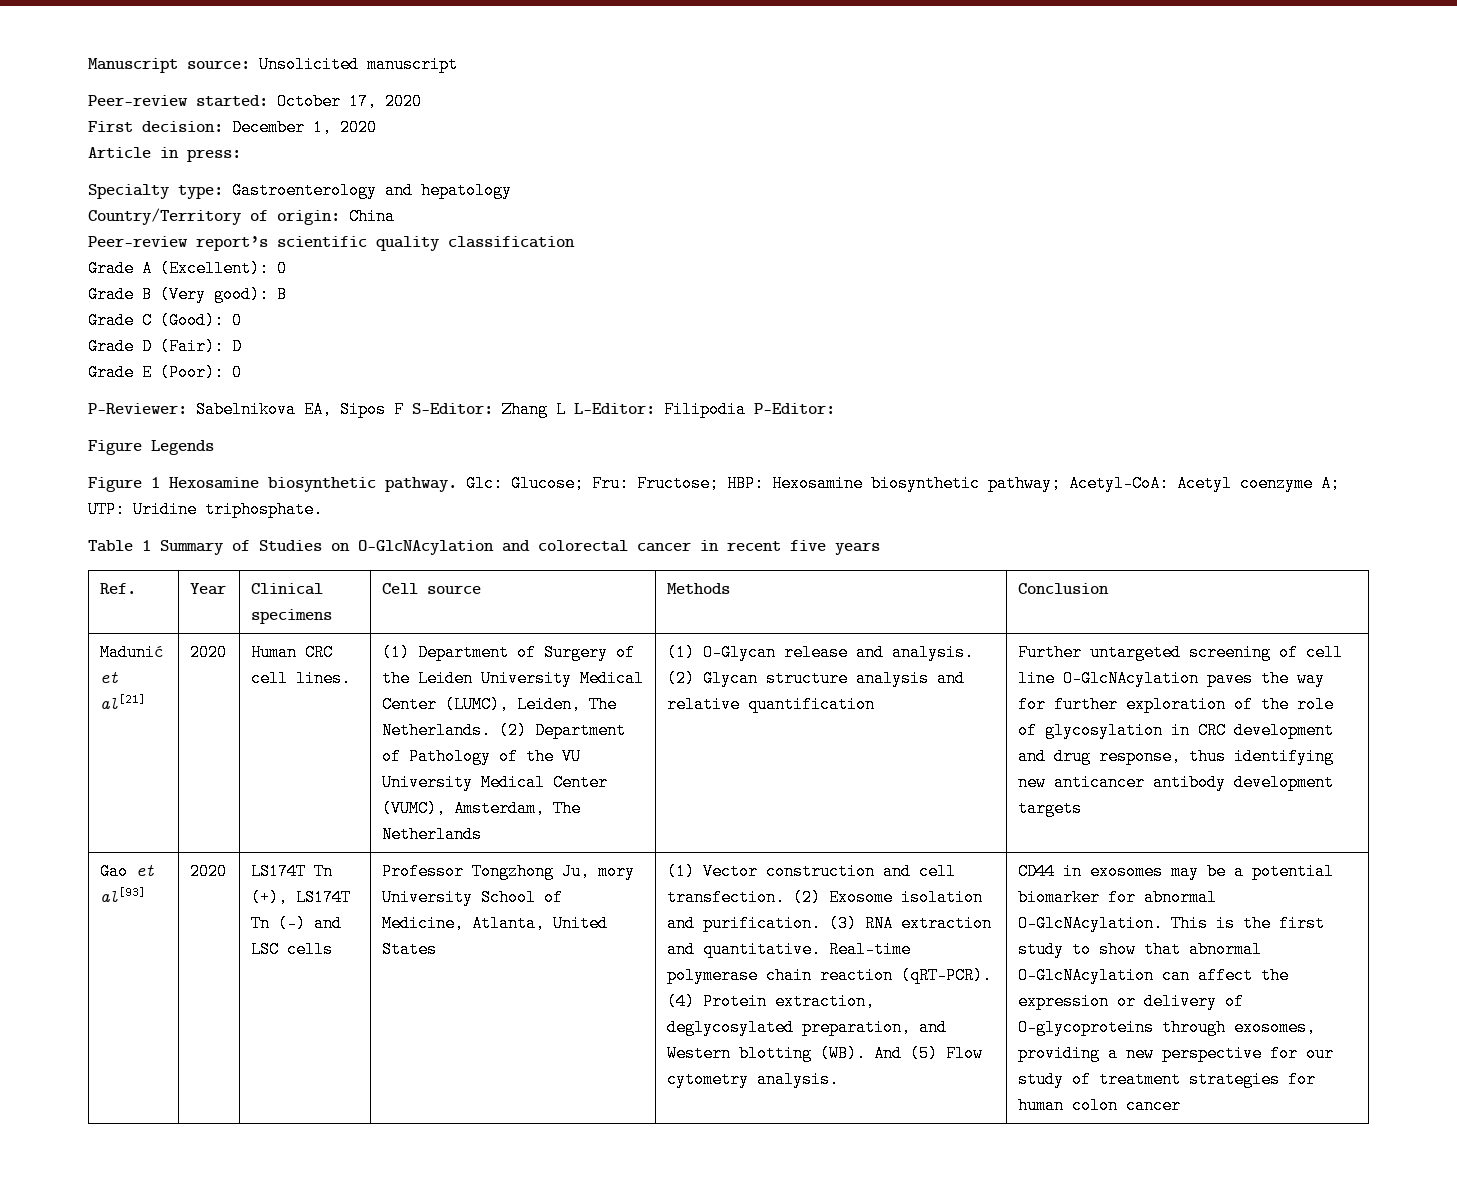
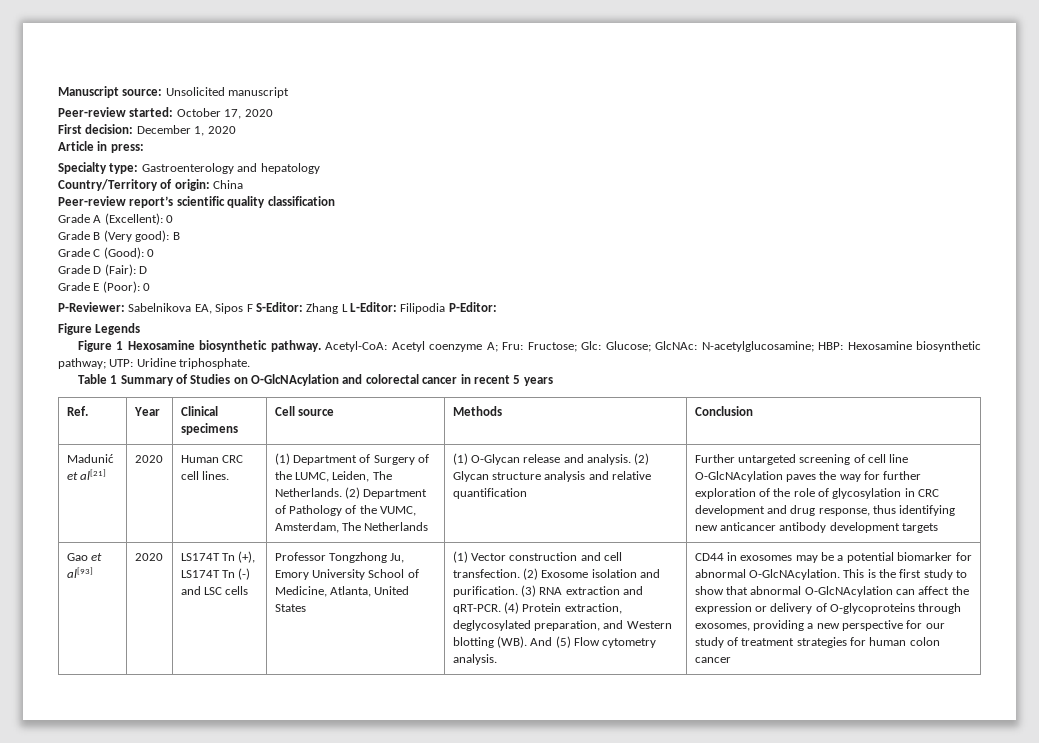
- Glc: Glucose; Fru: Fructose; HBP: Hexosamine biosynthetic pathway; Acetyl-CoA: Acetyl coenzyme A; UTP: Uridine triphosphate.
+ Acetyl-CoA: Acetyl coenzyme A; Fru: Fructose; Glc: Glucose; GlcNAc: N-acetylglucosamine; HBP: Hexosamine biosynthetic pathway; UTP: Uridine triphosphate.
- Table 1 Summary of Studies on O-GlcNAcylation and colorectal cancer in recent five years
+ Table 1 Summary of Studies on O-GlcNAcylation and colorectal cancer in recent 5 years
- (1) Department of Surgery of the Leiden University Medical Center (LUMC), Leiden, The Netherlands.
+ (1) Department of Surgery of the LUMC, Leiden, The Netherlands.
- (2) Department of Pathology of the VU University Medical Center (VUMC), Amsterdam, The Netherlands
+ (2) Department of Pathology of the VUMC, Amsterdam, The Netherlands
- Professor Tongzhong Ju, mory University School of Medicine, Atlanta, United States
+ Professor Tongzhong Ju, Emory University School of Medicine, Atlanta, United States
- (3) RNA extraction and quantitative. Real-time polymerase chain reaction (qRT-PCR).
+ (3) RNA extraction and qRT-PCR.

